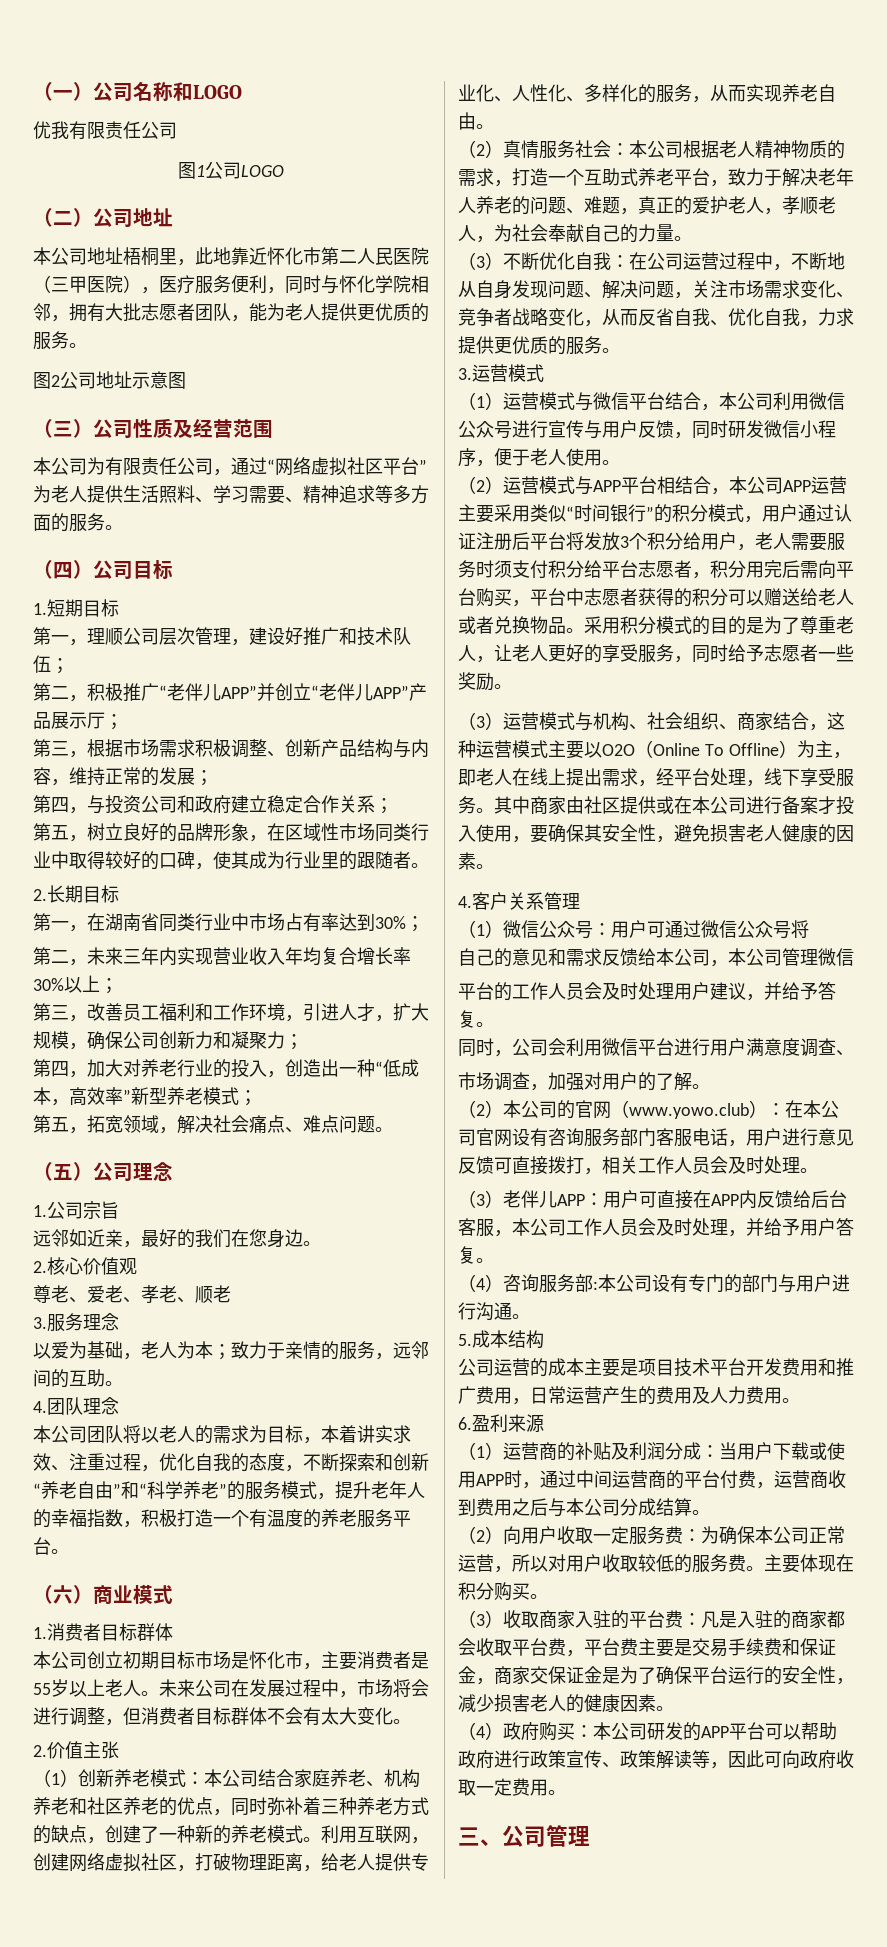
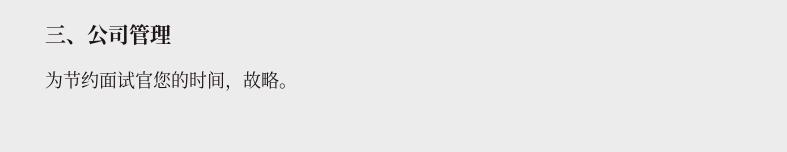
- （一）公司名称和LOGO
- 优我有限责任公司
- 图1公司LOGO
- （二）公司地址
- 本公司地址梧桐里，此地靠近怀化市第二人民医院（三甲医院），医疗服务便利，同时与怀化学院相邻，拥有大批志愿者团队，能为老人提供更优质的服务。
- 图2公司地址示意图
- （三）公司性质及经营范围
- 本公司为有限责任公司，通过“网络虚拟社区平台”为老人提供生活照料、学习需要、精神追求等多方面的服务。
- （四）公司目标
- 1.短期目标
- 第一，理顺公司层次管理，建设好推广和技术队伍；
- 第二，积极推广“老伴儿APP”并创立“老伴儿APP”产品展示厅；
- 第三，根据市场需求积极调整、创新产品结构与内容，维持正常的发展；
- 第四，与投资公司和政府建立稳定合作关系；
- 第五，树立良好的品牌形象，在区域性市场同类行业中取得较好的口碑，使其成为行业里的跟随者。
- 2.长期目标
- 第一，在湖南省同类行业中市场占有率达到30%；
- 第二，未来三年内实现营业收入年均复合增长率30%以上；
- 第三，改善员工福利和工作环境，引进人才，扩大规模，确保公司创新力和凝聚力；
- 第四，加大对养老行业的投入，创造出一种“低成本，高效率”新型养老模式；
- 第五，拓宽领域，解决社会痛点、难点问题。
- （五）公司理念
- 1.公司宗旨
- 远邻如近亲，最好的我们在您身边。
- 2.核心价值观
- 尊老、爱老、孝老、顺老
- 3.服务理念
- 以爱为基础，老人为本；致力于亲情的服务，远邻间的互助。
- 4.团队理念
- 本公司团队将以老人的需求为目标，本着讲实求效、注重过程，优化自我的态度，不断探索和创新“养老自由”和“科学养老”的服务模式，提升老年人的幸福指数，积极打造一个有温度的养老服务平台。
- （六）商业模式
- 1.消费者目标群体
- 本公司创立初期目标市场是怀化市，主要消费者是55岁以上老人。未来公司在发展过程中，市场将会进行调整，但消费者目标群体不会有太大变化。
- 2.价值主张
- （1）创新养老模式：本公司结合家庭养老、机构养老和社区养老的优点，同时弥补着三种养老方式的缺点，创建了一种新的养老模式。利用互联网，创建网络虚拟社区，打破物理距离，给老人提供专业化、人性化、多样化的服务，从而实现养老自由。
- （2）真情服务社会：本公司根据老人精神物质的需求，打造一个互助式养老平台，致力于解决老年人养老的问题、难题，真正的爱护老人，孝顺老人，为社会奉献自己的力量。
- （3）不断优化自我：在公司运营过程中，不断地从自身发现问题、解决问题，关注市场需求变化、竞争者战略变化，从而反省自我、优化自我，力求提供更优质的服务。
- 3.运营模式
- （1）运营模式与微信平台结合，本公司利用微信公众号进行宣传与用户反馈，同时研发微信小程序，便于老人使用。
- （2）运营模式与APP平台相结合，本公司APP运营主要采用类似“时间银行”的积分模式，用户通过认证注册后平台将发放3个积分给用户，老人需要服务时须支付积分给平台志愿者，积分用完后需向平台购买，平台中志愿者获得的积分可以赠送给老人或者兑换物品。采用积分模式的目的是为了尊重老人，让老人更好的享受服务，同时给予志愿者一些奖励。
- （3）运营模式与机构、社会组织、商家结合，这种运营模式主要以O2O（Online To Offline）为主，即老人在线上提出需求，经平台处理，线下享受服务。其中商家由社区提供或在本公司进行备案才投入使用，要确保其安全性，避免损害老人健康的因素。
- 4.客户关系管理
- （1）微信公众号：用户可通过微信公众号将
- 自己的意见和需求反馈给本公司，本公司管理微信
- 平台的工作人员会及时处理用户建议，并给予答复。
- 同时，公司会利用微信平台进行用户满意度调查、
- 市场调查，加强对用户的了解。
- （2）本公司的官网（www.yowo.club）：在本公司官网设有咨询服务部门客服电话，用户进行意见反馈可直接拨打，相关工作人员会及时处理。
- （3）老伴儿APP：用户可直接在APP内反馈给后台客服，本公司工作人员会及时处理，并给予用户答复。
- （4）咨询服务部:本公司设有专门的部门与用户进行沟通。
- 5.成本结构
- 公司运营的成本主要是项目技术平台开发费用和推广费用，日常运营产生的费用及人力费用。
- 6.盈利来源
- （1）运营商的补贴及利润分成：当用户下载或使用APP时，通过中间运营商的平台付费，运营商收到费用之后与本公司分成结算。
- （2）向用户收取一定服务费：为确保本公司正常运营，所以对用户收取较低的服务费。主要体现在积分购买。
- （3）收取商家入驻的平台费：凡是入驻的商家都会收取平台费，平台费主要是交易手续费和保证金，商家交保证金是为了确保平台运行的安全性，减少损害老人的健康因素。
- （4）政府购买：本公司研发的APP平台可以帮助政府进行政策宣传、政策解读等，因此可向政府收取一定费用。
  三、公司管理
+ 为节约面试官您的时间，故略。

